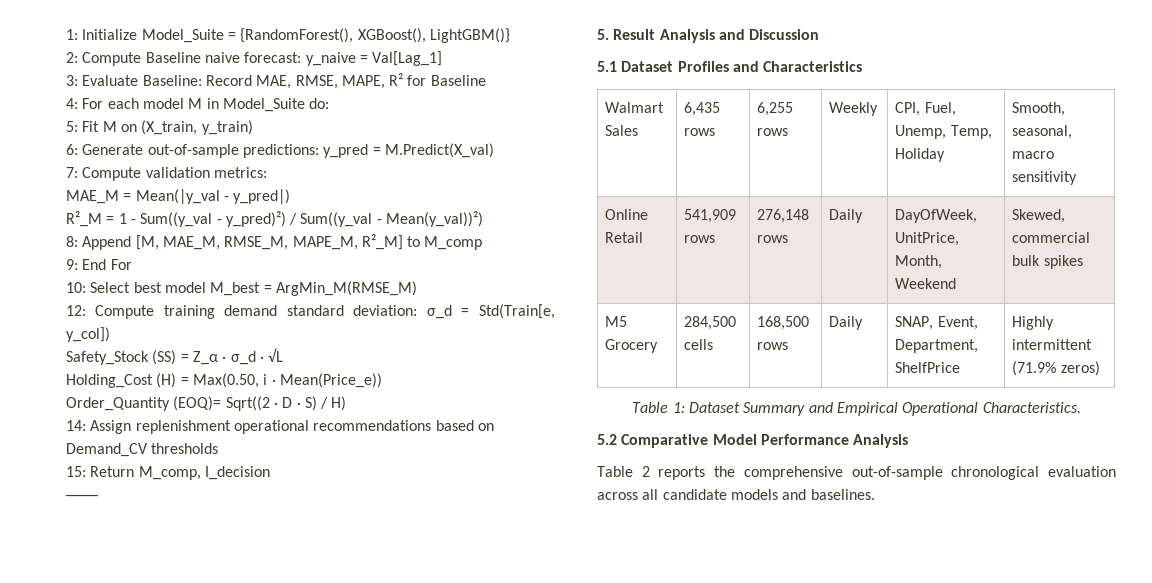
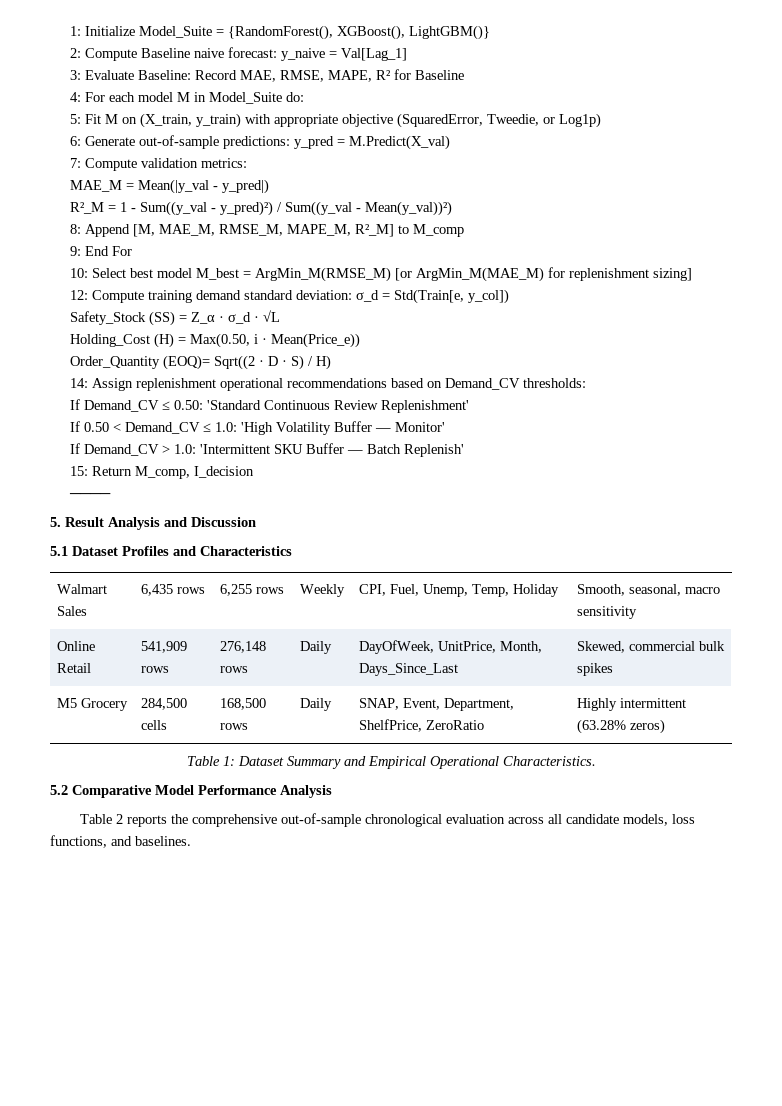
- 5: Fit M on (X_train, y_train)
+ 5: Fit M on (X_train, y_train) with appropriate objective (SquaredError, Tweedie, or Log1p)
- 10: Select best model M_best = ArgMin_M(RMSE_M)
+ 10: Select best model M_best = ArgMin_M(RMSE_M) [or ArgMin_M(MAE_M) for replenishment sizing]
- 14: Assign replenishment operational recommendations based on Demand_CV thresholds
+ 14: Assign replenishment operational recommendations based on Demand_CV thresholds:
+ If Demand_CV ≤ 0.50: 'Standard Continuous Review Replenishment'
+ If 0.50 < Demand_CV ≤ 1.0: 'High Volatility Buffer — Monitor'
+ If Demand_CV > 1.0: 'Intermittent SKU Buffer — Batch Replenish'
- Online Retail | 541,909 rows | 276,148 rows | Daily | DayOfWeek, UnitPrice, Month, Weekend | Skewed, commercial bulk spikes
+ Online Retail | 541,909 rows | 276,148 rows | Daily | DayOfWeek, UnitPrice, Month, Days_Since_Last | Skewed, commercial bulk spikes
- M5 Grocery | 284,500 cells | 168,500 rows | Daily | SNAP, Event, Department, ShelfPrice | Highly intermittent (71.9% zeros)
+ M5 Grocery | 284,500 cells | 168,500 rows | Daily | SNAP, Event, Department, ShelfPrice, ZeroRatio | Highly intermittent (63.28% zeros)
- Table 2 reports the comprehensive out-of-sample chronological evaluation across all candidate models and baselines.
+ Table 2 reports the comprehensive out-of-sample chronological evaluation across all candidate models, loss functions, and baselines.

